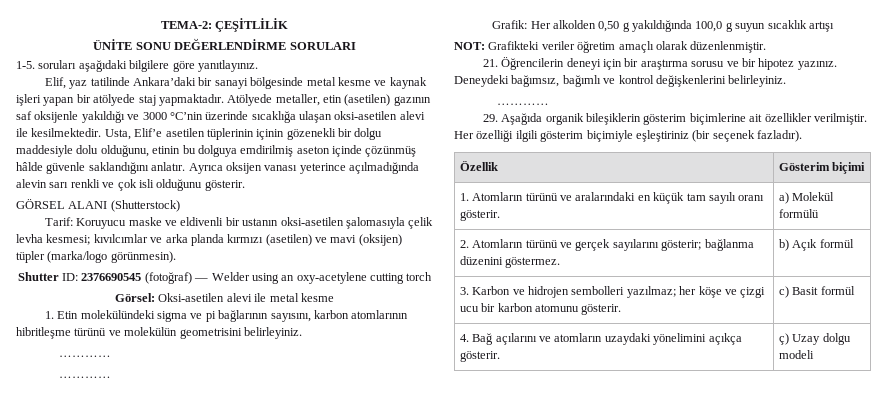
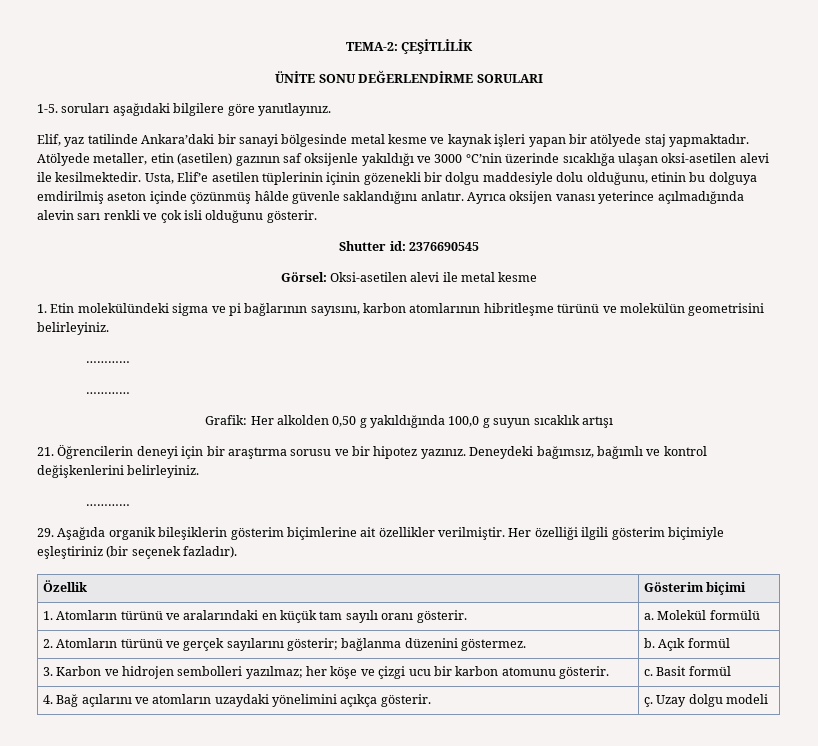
- GÖRSEL ALANI (Shutterstock)
- Tarif: Koruyucu maske ve eldivenli bir ustanın oksi-asetilen şalomasıyla çelik levha kesmesi; kıvılcımlar ve arka planda kırmızı (asetilen) ve mavi (oksijen) tüpler (marka/logo görünmesin).
- Shutter ID: 2376690545 (fotoğraf) — Welder using an oxy-acetylene cutting torch
+ Shutter id: 2376690545
- NOT: Grafikteki veriler öğretim amaçlı olarak düzenlenmiştir.
- 1. Atomların türünü ve aralarındaki en küçük tam sayılı oranı gösterir. | a) Molekül formülü
+ 1. Atomların türünü ve aralarındaki en küçük tam sayılı oranı gösterir. | a. Molekül formülü
- 2. Atomların türünü ve gerçek sayılarını gösterir; bağlanma düzenini göstermez. | b) Açık formül
+ 2. Atomların türünü ve gerçek sayılarını gösterir; bağlanma düzenini göstermez. | b. Açık formül
- 3. Karbon ve hidrojen sembolleri yazılmaz; her köşe ve çizgi ucu bir karbon atomunu gösterir. | c) Basit formül
+ 3. Karbon ve hidrojen sembolleri yazılmaz; her köşe ve çizgi ucu bir karbon atomunu gösterir. | c. Basit formül
- 4. Bağ açılarını ve atomların uzaydaki yönelimini açıkça gösterir. | ç) Uzay dolgu modeli
+ 4. Bağ açılarını ve atomların uzaydaki yönelimini açıkça gösterir. | ç. Uzay dolgu modeli

